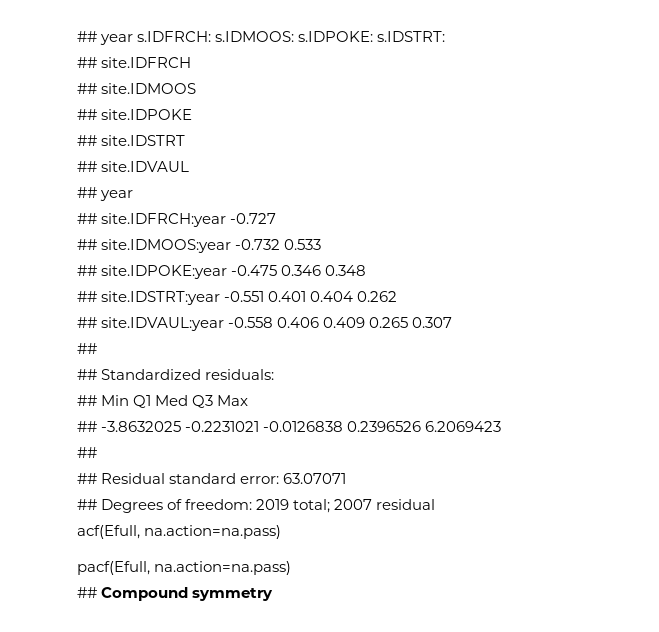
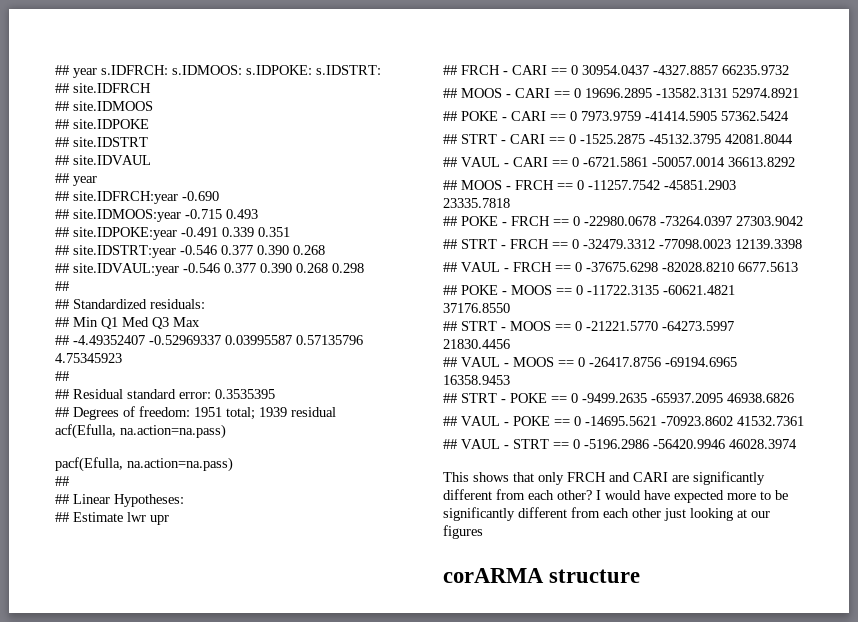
- ## site.IDFRCH:year -0.727
+ ## site.IDFRCH:year -0.690
- ## site.IDMOOS:year -0.732 0.533
+ ## site.IDMOOS:year -0.715 0.493
- ## site.IDPOKE:year -0.475 0.346 0.348
+ ## site.IDPOKE:year -0.491 0.339 0.351
- ## site.IDSTRT:year -0.551 0.401 0.404 0.262
- ## site.IDVAUL:year -0.558 0.406 0.409 0.265 0.307
+ ## site.IDSTRT:year -0.546 0.377 0.390 0.268
+ ## site.IDVAUL:year -0.546 0.377 0.390 0.268 0.298
- ## -3.8632025 -0.2231021 -0.0126838 0.2396526 6.2069423
+ ## -4.49352407 -0.52969337 0.03995587 0.57135796 4.75345923
- ## Residual standard error: 63.07071
+ ## Residual standard error: 0.3535395
- ## Degrees of freedom: 2019 total; 2007 residual
+ ## Degrees of freedom: 1951 total; 1939 residual
- acf(Efull, na.action=na.pass)
- pacf(Efull, na.action=na.pass)
- ## Compound symmetry
+ acf(Efulla, na.action=na.pass)
+ pacf(Efulla, na.action=na.pass)
+ ##
+ ## Linear Hypotheses:
+ ## Estimate lwr upr
+ ## FRCH - CARI == 0 30954.0437 -4327.8857 66235.9732
+ ## MOOS - CARI == 0 19696.2895 -13582.3131 52974.8921
+ ## POKE - CARI == 0 7973.9759 -41414.5905 57362.5424
+ ## STRT - CARI == 0 -1525.2875 -45132.3795 42081.8044
+ ## VAUL - CARI == 0 -6721.5861 -50057.0014 36613.8292
+ ## MOOS - FRCH == 0 -11257.7542 -45851.2903 23335.7818
+ ## POKE - FRCH == 0 -22980.0678 -73264.0397 27303.9042
+ ## STRT - FRCH == 0 -32479.3312 -77098.0023 12139.3398
+ ## VAUL - FRCH == 0 -37675.6298 -82028.8210 6677.5613
+ ## POKE - MOOS == 0 -11722.3135 -60621.4821 37176.8550
+ ## STRT - MOOS == 0 -21221.5770 -64273.5997 21830.4456
+ ## VAUL - MOOS == 0 -26417.8756 -69194.6965 16358.9453
+ ## STRT - POKE == 0 -9499.2635 -65937.2095 46938.6826
+ ## VAUL - POKE == 0 -14695.5621 -70923.8602 41532.7361
+ ## VAUL - STRT == 0 -5196.2986 -56420.9946 46028.3974
+ This shows that only FRCH and CARI are significantly different from each other? I would have expected more to be significantly different from each other just looking at our figures
+ corARMA structure

